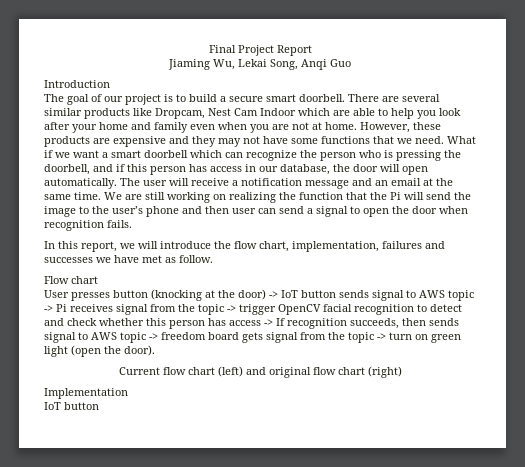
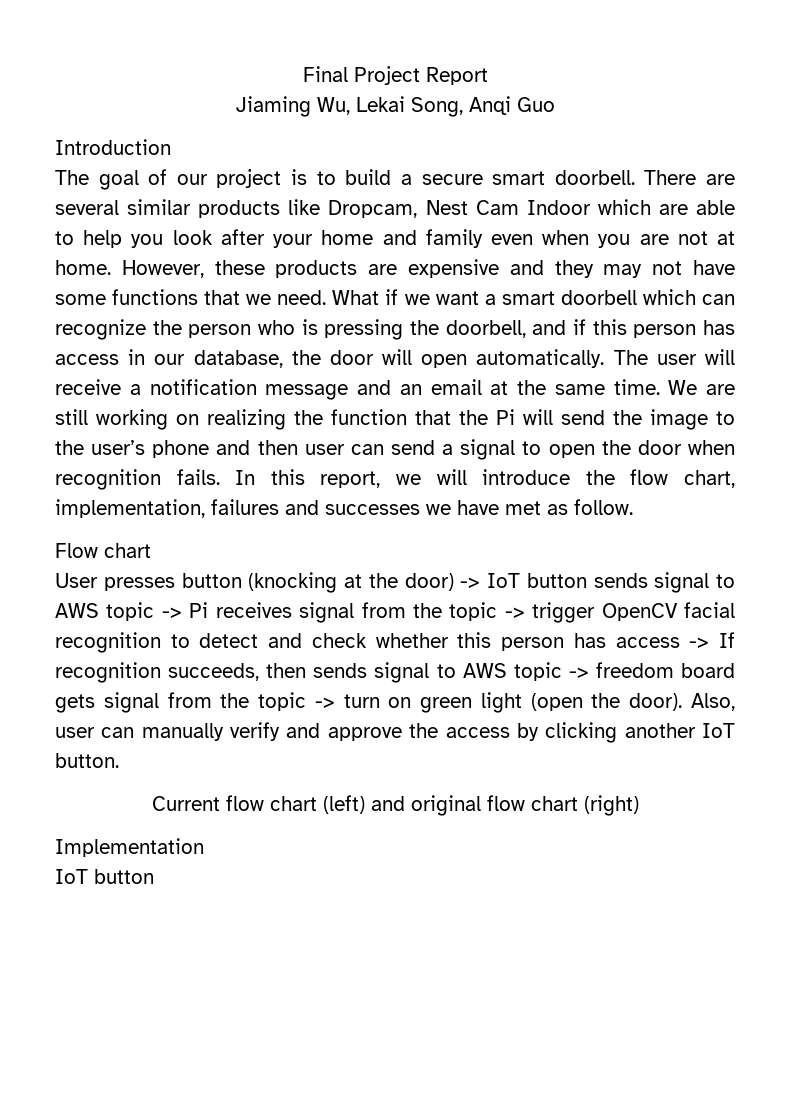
- We are still working on realizing the function that the Pi will send the image to the user’s phone and then user can send a signal to open the door when recognition fails.
- In this report, we will introduce the flow chart, implementation, failures and successes we have met as follow.
+ We are still working on realizing the function that the Pi will send the image to the user’s phone and then user can send a signal to open the door when recognition fails. In this report, we will introduce the flow chart, implementation, failures and successes we have met as follow.
+ Also, user can manually verify and approve the access by clicking another IoT button.

